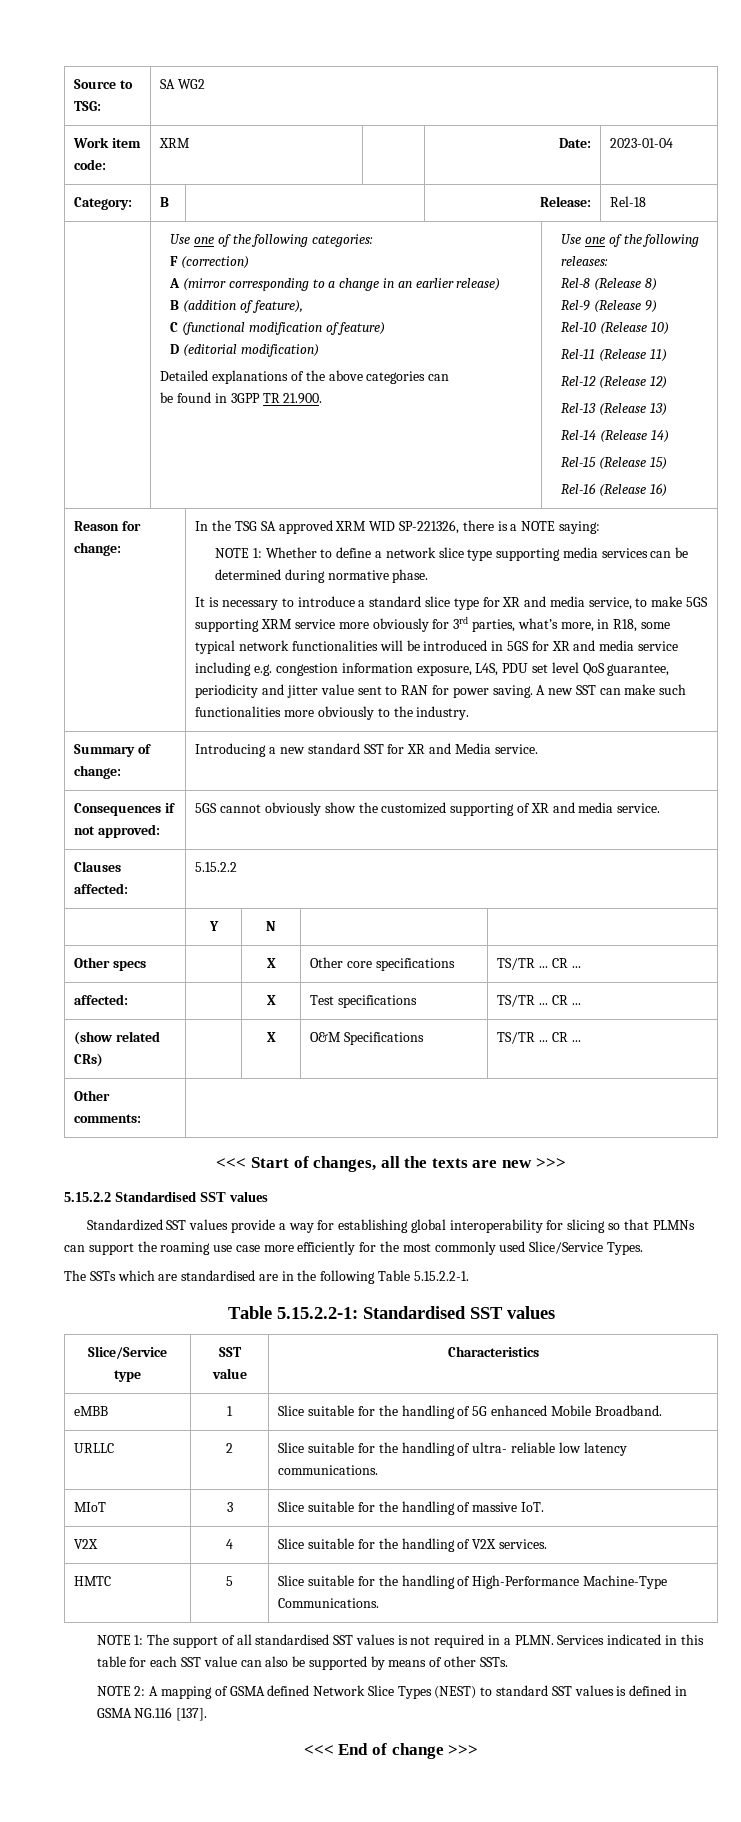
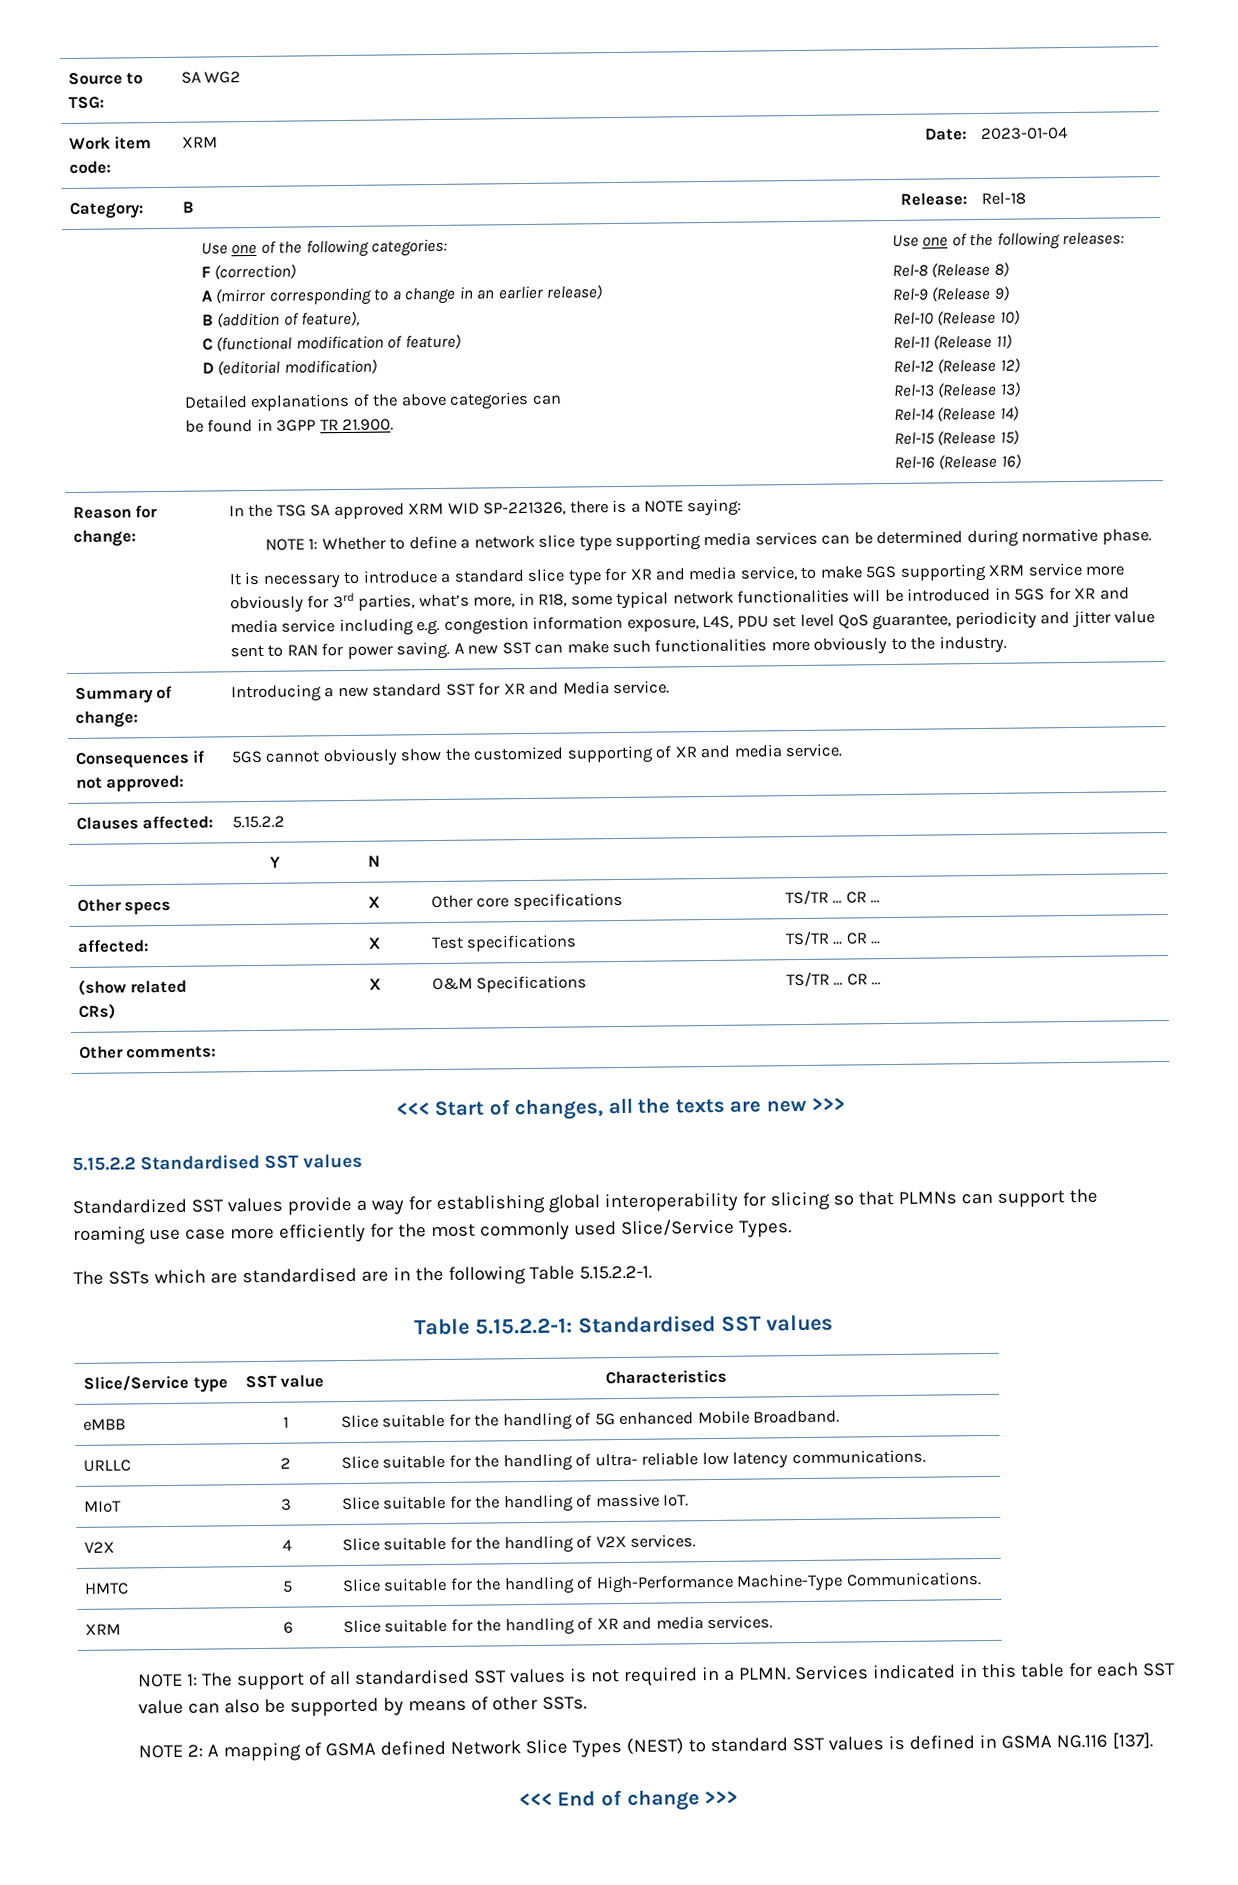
+ XRM | 6 | Slice suitable for the handling of XR and media services.

